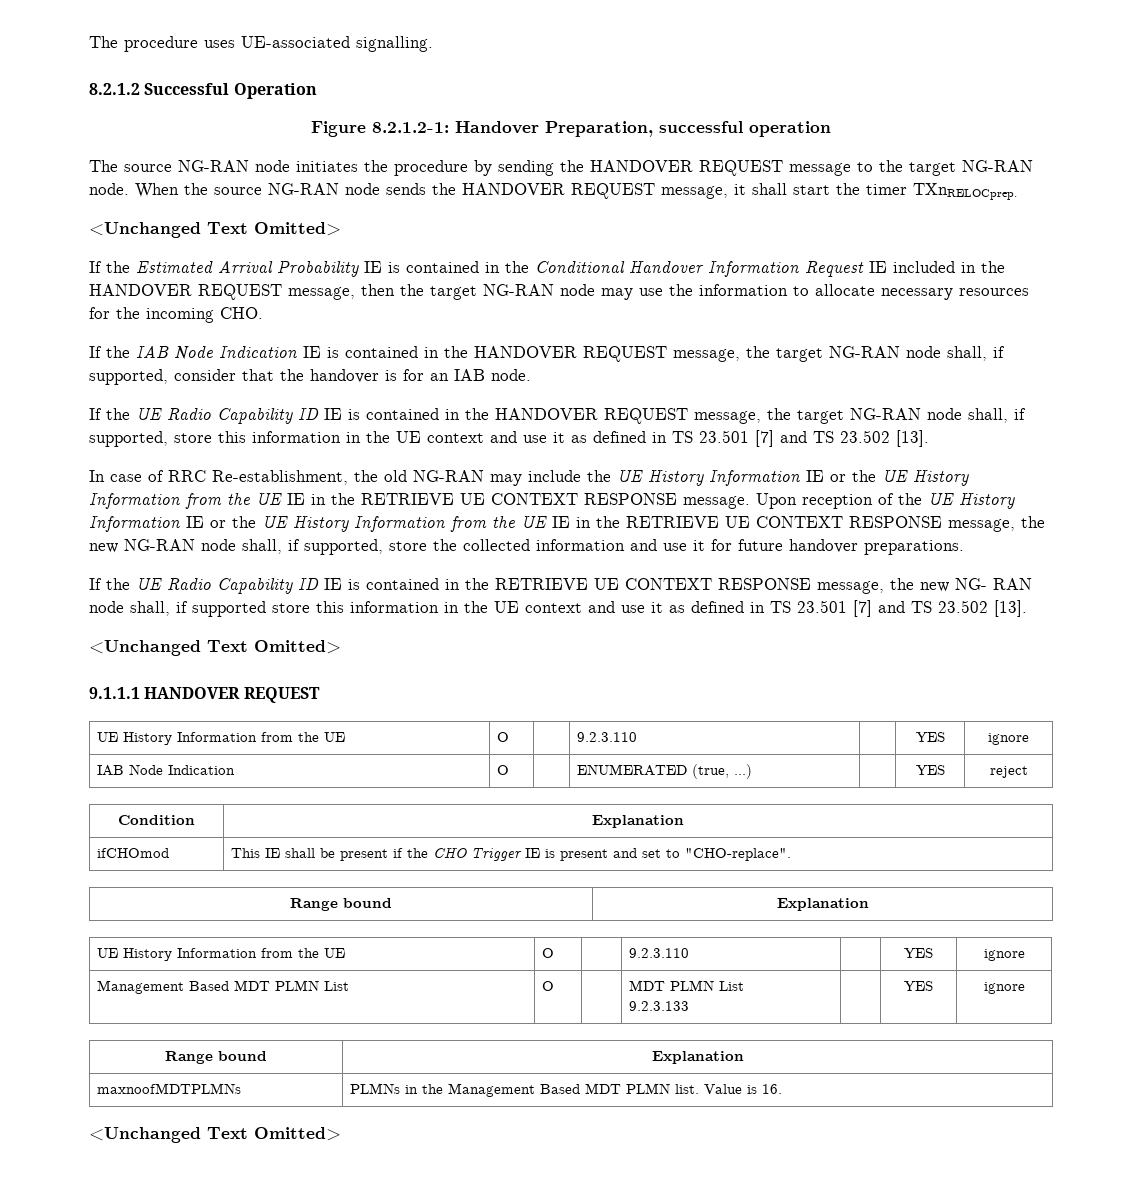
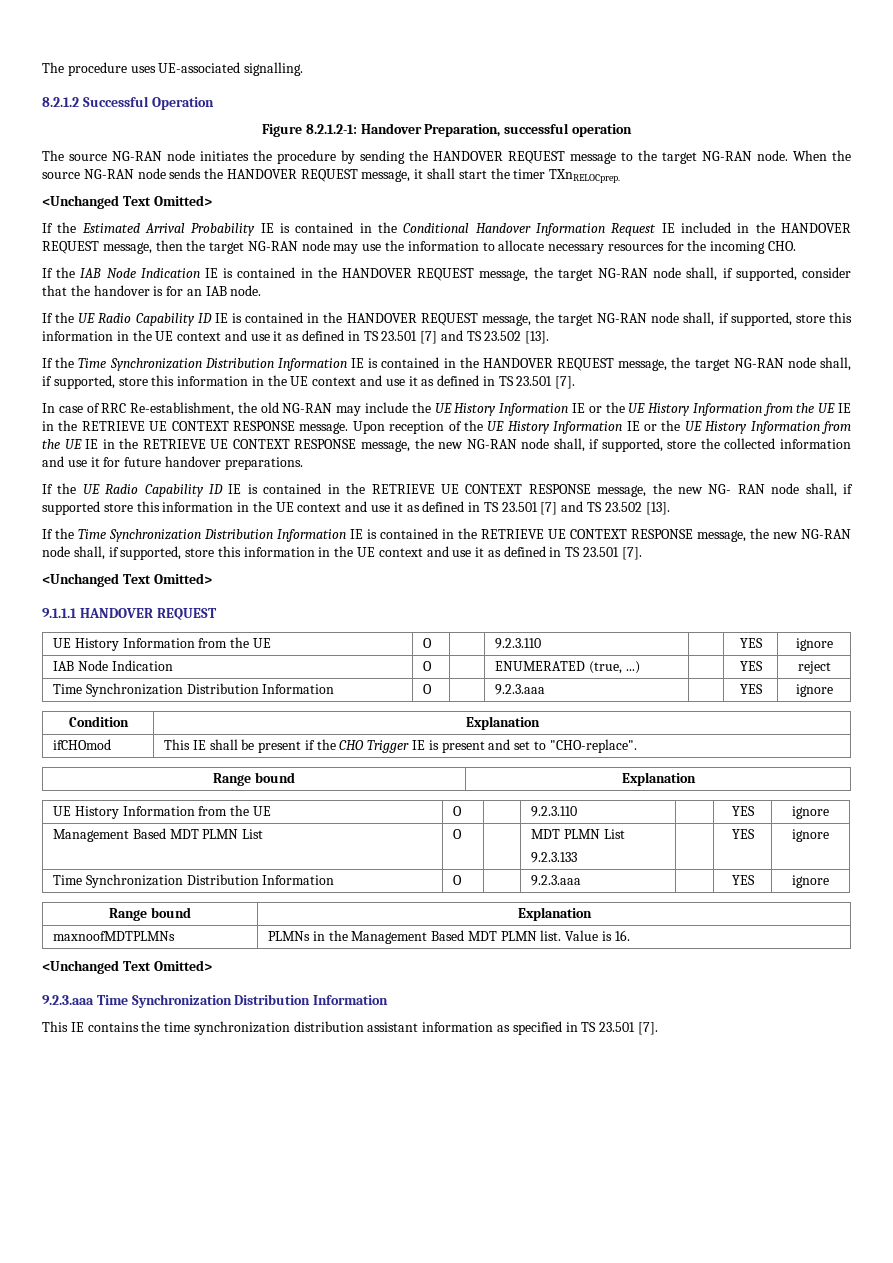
+ If the Time Synchronization Distribution Information IE is contained in the HANDOVER REQUEST message, the target NG-RAN node shall, if supported, store this information in the UE context and use it as defined in TS 23.501 [7].
+ If the Time Synchronization Distribution Information IE is contained in the RETRIEVE UE CONTEXT RESPONSE message, the new NG-RAN node shall, if supported, store this information in the UE context and use it as defined in TS 23.501 [7].
  IAB Node Indication | O | | ENUMERATED (true, ...) | | YES | reject
+ Time Synchronization Distribution Information | O | | 9.2.3.aaa | | YES | ignore
  Management Based MDT PLMN List | O | | MDT PLMN List
  9.2.3.133 | | YES | ignore
+ Time Synchronization Distribution Information | O | | 9.2.3.aaa | | YES | ignore
+ 9.2.3.aaa Time Synchronization Distribution Information
+ This IE contains the time synchronization distribution assistant information as specified in TS 23.501 [7].

